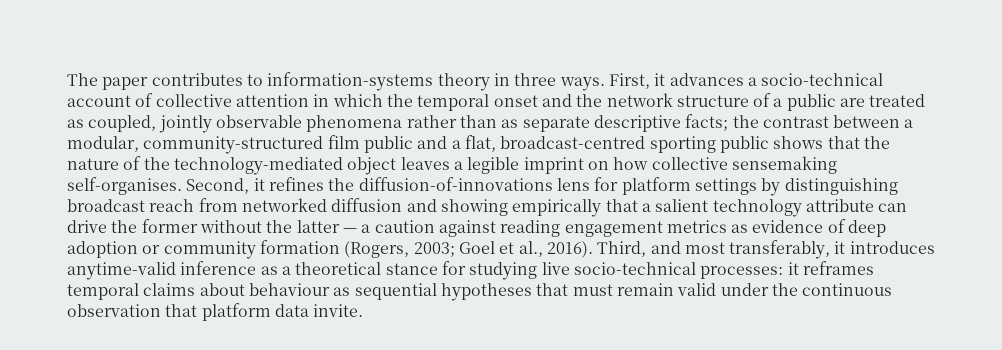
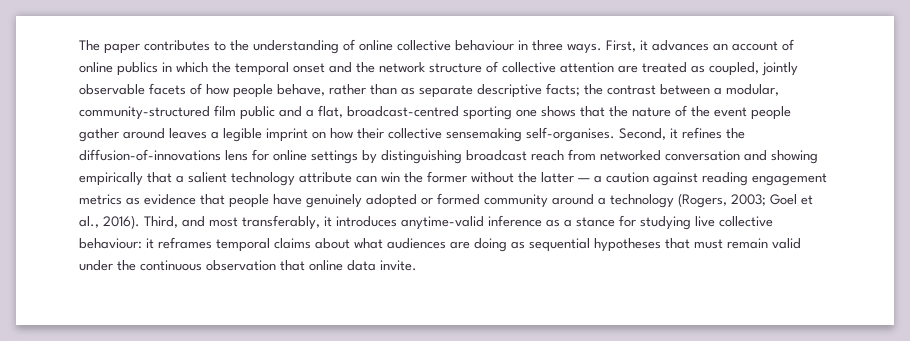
- The paper contributes to information-systems theory in three ways.
+ The paper contributes to the understanding of online collective behaviour in three ways.
- First, it advances a socio-technical account of collective attention in which the temporal onset and the network structure of a public are treated as coupled, jointly observable phenomena rather than as separate descriptive facts; the contrast between a modular, community-structured film public and a flat, broadcast-centred sporting public shows that the nature of the technology-mediated object leaves a legible imprint on how collective sensemaking self-organises.
+ First, it advances an account of online publics in which the temporal onset and the network structure of collective attention are treated as coupled, jointly observable facets of how people behave, rather than as separate descriptive facts; the contrast between a modular, community-structured film public and a flat, broadcast-centred sporting one shows that the nature of the event people gather around leaves a legible imprint on how their collective sensemaking self-organises.
- Second, it refines the diffusion-of-innovations lens for platform settings by distinguishing broadcast reach from networked diffusion and showing empirically that a salient technology attribute can drive the former without the latter — a caution against reading engagement metrics as evidence of deep adoption or community formation (Rogers, 2003; Goel et al., 2016).
+ Second, it refines the diffusion-of-innovations lens for online settings by distinguishing broadcast reach from networked conversation and showing empirically that a salient technology attribute can win the former without the latter — a caution against reading engagement metrics as evidence that people have genuinely adopted or formed community around a technology (Rogers, 2003; Goel et al., 2016).
- Third, and most transferably, it introduces anytime-valid inference as a theoretical stance for studying live socio-technical processes: it reframes temporal claims about behaviour as sequential hypotheses that must remain valid under the continuous observation that platform data invite.
+ Third, and most transferably, it introduces anytime-valid inference as a stance for studying live collective behaviour: it reframes temporal claims about what audiences are doing as sequential hypotheses that must remain valid under the continuous observation that online data invite.

